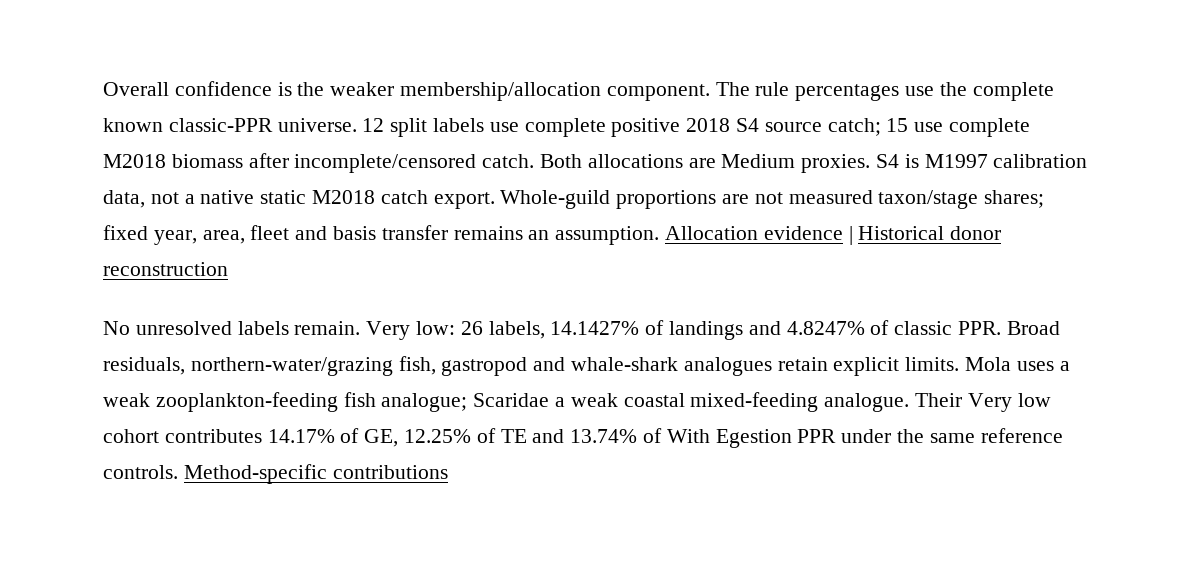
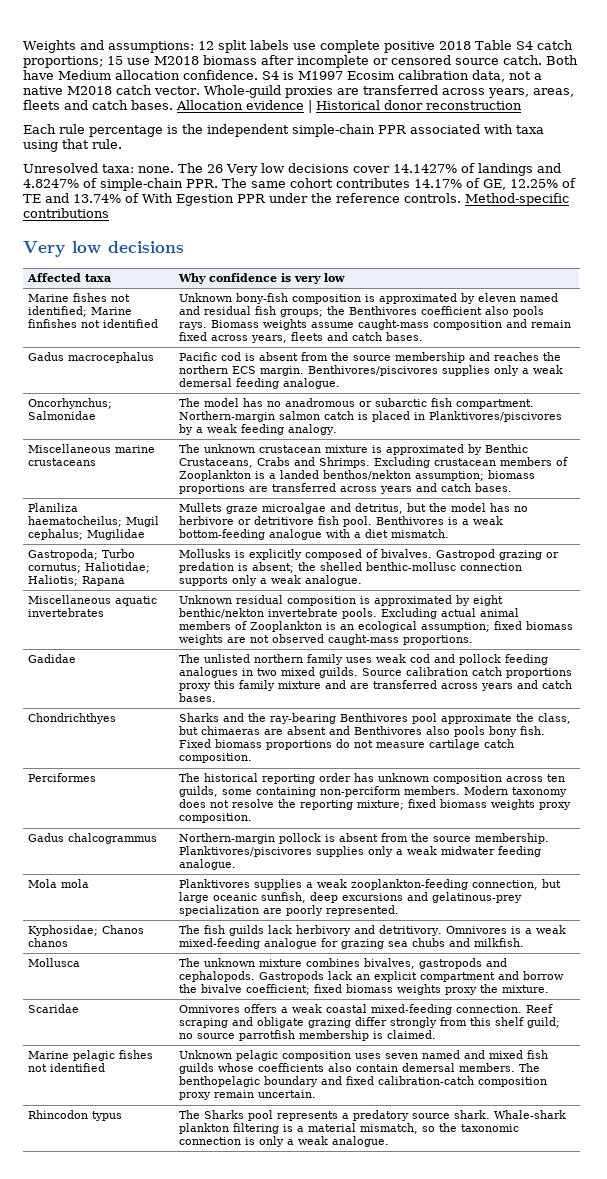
- Overall confidence is the weaker membership/allocation component. The rule percentages use the complete known classic-PPR universe. 12 split labels use complete positive 2018 S4 source catch; 15 use complete M2018 biomass after incomplete/censored catch. Both allocations are Medium proxies.
+ Weights and assumptions: 12 split labels use complete positive 2018 Table S4 catch proportions; 15 use M2018 biomass after incomplete or censored source catch. Both have Medium allocation confidence.
- S4 is M1997 calibration data, not a native static M2018 catch export. Whole-guild proportions are not measured taxon/stage shares; fixed year, area, fleet and basis transfer remains an assumption.
+ S4 is M1997 Ecosim calibration data, not a native M2018 catch vector. Whole-guild proxies are transferred across years, areas, fleets and catch bases.
- No unresolved labels remain. Very low: 26 labels, 14.1427% of landings and 4.8247% of classic PPR. Broad residuals, northern-water/grazing fish, gastropod and whale-shark analogues retain explicit limits. Mola uses a weak zooplankton-feeding fish analogue; Scaridae a weak coastal mixed-feeding analogue. Their Very low cohort contributes 14.17% of GE, 12.25% of TE and 13.74% of With Egestion PPR under the same reference controls.
+ Each rule percentage is the independent simple-chain PPR associated with taxa using that rule.
+ Unresolved taxa: none. The 26 Very low decisions cover 14.1427% of landings and 4.8247% of simple-chain PPR. The same cohort contributes 14.17% of GE, 12.25% of TE and 13.74% of With Egestion PPR under the reference controls.
  Method-specific contributions
+ Very low decisions
+ Affected taxa | Why confidence is very low
+ Marine fishes not identified; Marine finfishes not identified | Unknown bony-fish composition is approximated by eleven named and residual fish groups; the Benthivores coefficient also pools rays. Biomass weights assume caught-mass composition and remain fixed across years, fleets and catch bases.
+ Gadus macrocephalus | Pacific cod is absent from the source membership and reaches the northern ECS margin. Benthivores/piscivores supplies only a weak demersal feeding analogue.
+ Oncorhynchus; Salmonidae | The model has no anadromous or subarctic fish compartment. Northern-margin salmon catch is placed in Planktivores/piscivores by a weak feeding analogy.
+ Miscellaneous marine crustaceans | The unknown crustacean mixture is approximated by Benthic Crustaceans, Crabs and Shrimps. Excluding crustacean members of Zooplankton is a landed benthos/nekton assumption; biomass proportions are transferred across years and catch bases.
+ Planiliza haematocheilus; Mugil cephalus; Mugilidae | Mullets graze microalgae and detritus, but the model has no herbivore or detritivore fish pool. Benthivores is a weak bottom-feeding analogue with a diet mismatch.
+ Gastropoda; Turbo cornutus; Haliotidae; Haliotis; Rapana | Mollusks is explicitly composed of bivalves. Gastropod grazing or predation is absent; the shelled benthic-mollusc connection supports only a weak analogue.
+ Miscellaneous aquatic invertebrates | Unknown residual composition is approximated by eight benthic/nekton invertebrate pools. Excluding actual animal members of Zooplankton is an ecological assumption; fixed biomass weights are not observed caught-mass proportions.
+ Gadidae | The unlisted northern family uses weak cod and pollock feeding analogues in two mixed guilds. Source calibration catch proportions proxy this family mixture and are transferred across years and catch bases.
+ Chondrichthyes | Sharks and the ray-bearing Benthivores pool approximate the class, but chimaeras are absent and Benthivores also pools bony fish. Fixed biomass proportions do not measure cartilage catch composition.
+ Perciformes | The historical reporting order has unknown composition across ten guilds, some containing non-perciform members. Modern taxonomy does not resolve the reporting mixture; fixed biomass weights proxy composition.
+ Gadus chalcogrammus | Northern-margin pollock is absent from the source membership. Planktivores/piscivores supplies only a weak midwater feeding analogue.
+ Mola mola | Planktivores supplies a weak zooplankton-feeding connection, but large oceanic sunfish, deep excursions and gelatinous-prey specialization are poorly represented.
+ Kyphosidae; Chanos chanos | The fish guilds lack herbivory and detritivory. Omnivores is a weak mixed-feeding analogue for grazing sea chubs and milkfish.
+ Mollusca | The unknown mixture combines bivalves, gastropods and cephalopods. Gastropods lack an explicit compartment and borrow the bivalve coefficient; fixed biomass weights proxy the mixture.
+ Scaridae | Omnivores offers a weak coastal mixed-feeding connection. Reef scraping and obligate grazing differ strongly from this shelf guild; no source parrotfish membership is claimed.
+ Marine pelagic fishes not identified | Unknown pelagic composition uses seven named and mixed fish guilds whose coefficients also contain demersal members. The benthopelagic boundary and fixed calibration-catch composition proxy remain uncertain.
+ Rhincodon typus | The Sharks pool represents a predatory source shark. Whale-shark plankton filtering is a material mismatch, so the taxonomic connection is only a weak analogue.

